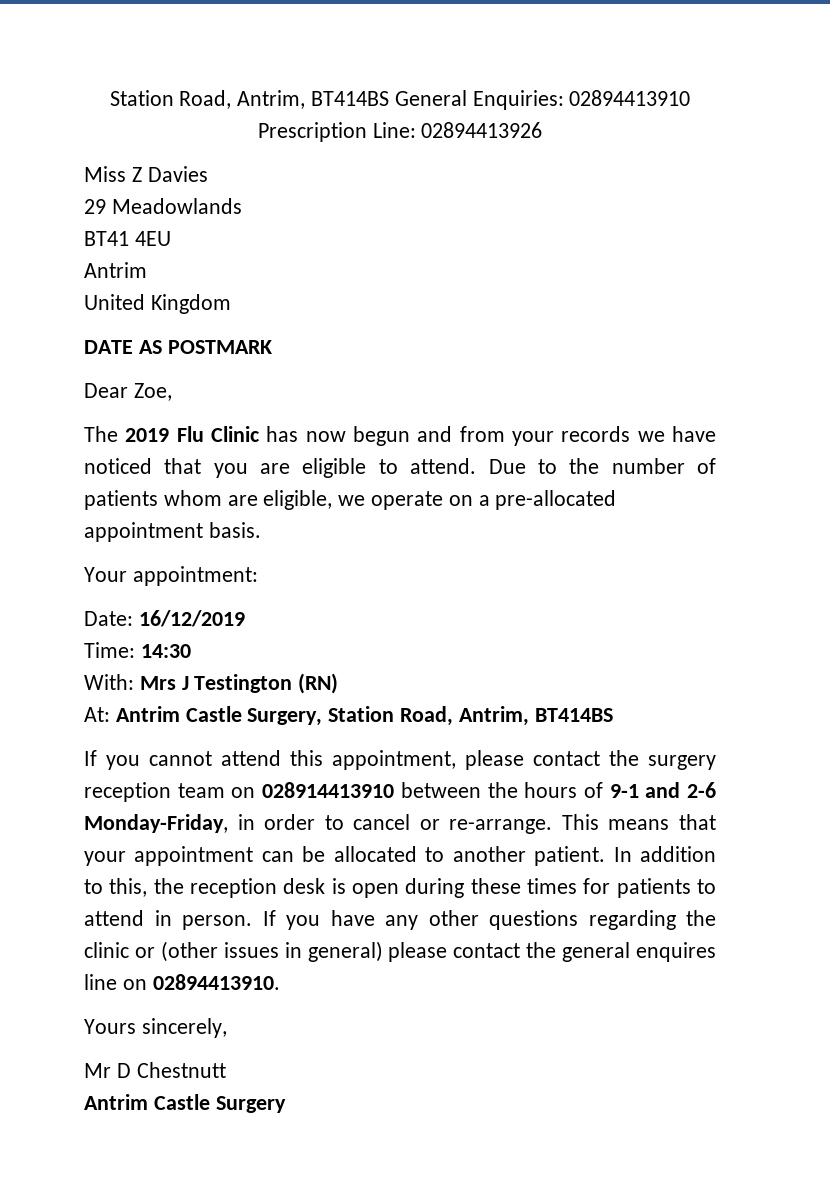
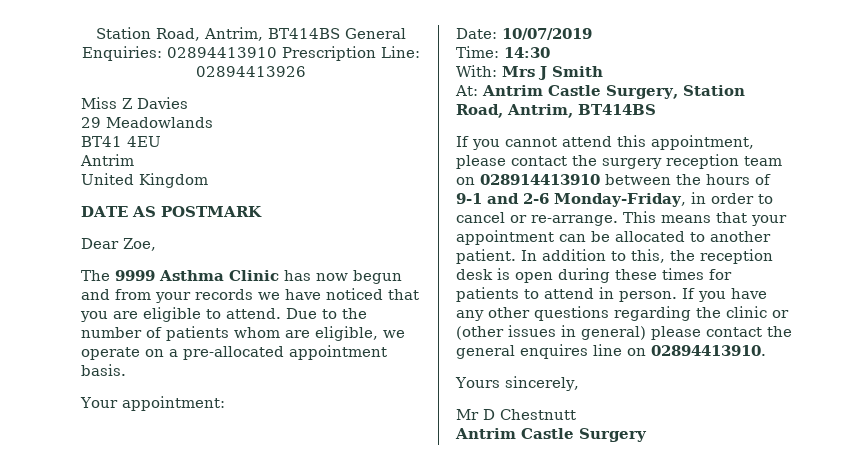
- The 2019 Flu Clinic has now begun and from your records we have noticed that you are eligible to attend.
+ The 9999 Asthma Clinic has now begun and from your records we have noticed that you are eligible to attend.
- Date: 16/12/2019
+ Date: 10/07/2019
- With: Mrs J Testington (RN)
+ With: Mrs J Smith

